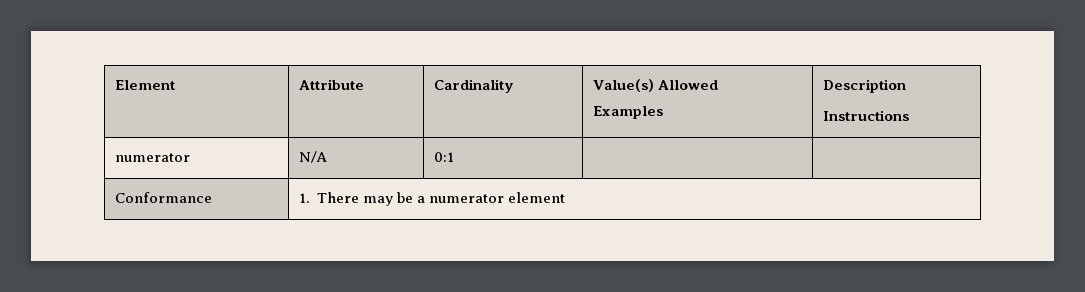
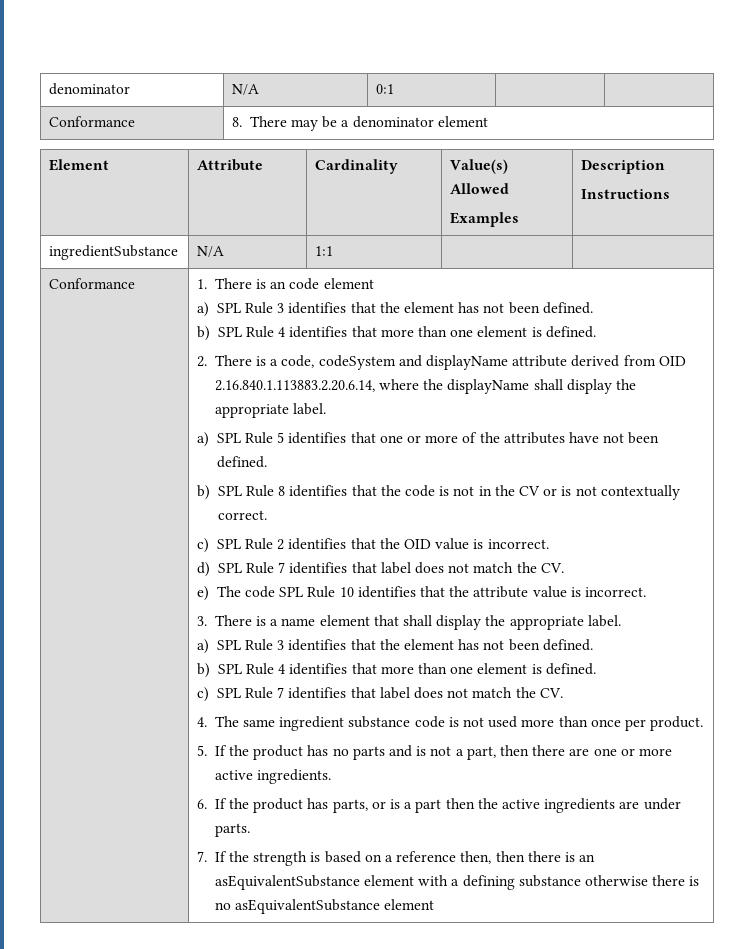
+ denominator | N/A | 0:1 | |
+ Conformance | 8. There may be a denominator element
- numerator | N/A | 0:1 | |
+ ingredientSubstance | N/A | 1:1 | |
- 1. There may be a numerator element
+ 1. There is an code element
+ a) SPL Rule 3 identifies that the element has not been defined.
+ b) SPL Rule 4 identifies that more than one element is defined.
+ 2. There is a code, codeSystem and displayName attribute derived from OID 2.16.840.1.113883.2.20.6.14, where the displayName shall display the appropriate label.
+ a) SPL Rule 5 identifies that one or more of the attributes have not been defined.
+ b) SPL Rule 8 identifies that the code is not in the CV or is not contextually correct.
+ c) SPL Rule 2 identifies that the OID value is incorrect.
+ d) SPL Rule 7 identifies that label does not match the CV.
+ e) The code SPL Rule 10 identifies that the attribute value is incorrect.
+ 3. There is a name element that shall display the appropriate label.
+ a) SPL Rule 3 identifies that the element has not been defined.
+ b) SPL Rule 4 identifies that more than one element is defined.
+ c) SPL Rule 7 identifies that label does not match the CV.
+ 4. The same ingredient substance code is not used more than once per product.
+ 5. If the product has no parts and is not a part, then there are one or more active ingredients.
+ 6. If the product has parts, or is a part then the active ingredients are under parts.
+ 7. If the strength is based on a reference then, then there is an asEquivalentSubstance element with a defining substance otherwise there is no asEquivalentSubstance element

